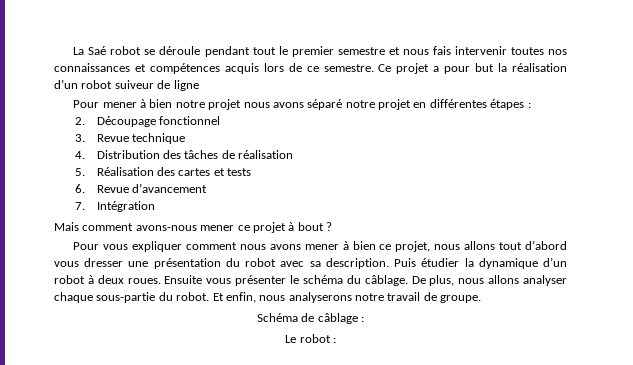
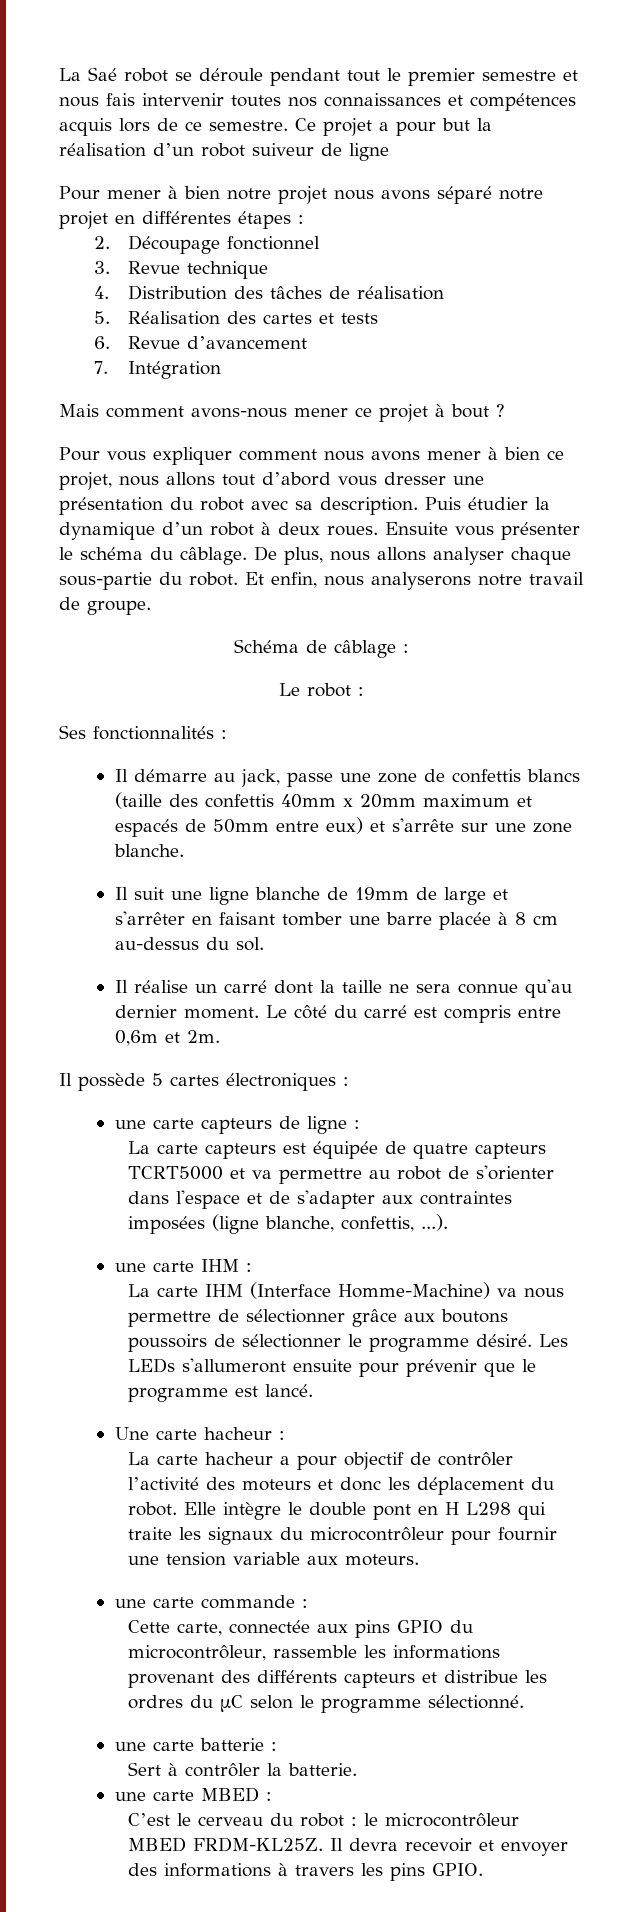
+ Ses fonctionnalités :
+ Il démarre au jack, passe une zone de confettis blancs (taille des confettis 40mm x 20mm maximum et espacés de 50mm entre eux) et s'arrête sur une zone blanche.
+ Il suit une ligne blanche de 19mm de large et s'arrêter en faisant tomber une barre placée à 8 cm au-dessus du sol.
+ Il réalise un carré dont la taille ne sera connue qu'au dernier moment. Le côté du carré est compris entre 0,6m et 2m.
+ Il possède 5 cartes électroniques :
+ une carte capteurs de ligne :
+ La carte capteurs est équipée de quatre capteurs TCRT5000 et va permettre au robot de s'orienter dans l'espace et de s'adapter aux contraintes imposées (ligne blanche, confettis, ...).
+ une carte IHM :
+ La carte IHM (Interface Homme-Machine) va nous permettre de sélectionner grâce aux boutons poussoirs de sélectionner le programme désiré. Les LEDs s'allumeront ensuite pour prévenir que le programme est lancé.
+ Une carte hacheur :
+ La carte hacheur a pour objectif de contrôler l’activité des moteurs et donc les déplacement du robot. Elle intègre le double pont en H L298 qui traite les signaux du microcontrôleur pour fournir une tension variable aux moteurs.
+ une carte commande :
+ Cette carte, connectée aux pins GPIO du microcontrôleur, rassemble les informations provenant des différents capteurs et distribue les ordres du µC selon le programme sélectionné.
+ une carte batterie :
+ Sert à contrôler la batterie.
+ une carte MBED :
+ C’est le cerveau du robot : le microcontrôleur MBED FRDM-KL25Z. Il devra recevoir et envoyer des informations à travers les pins GPIO.

